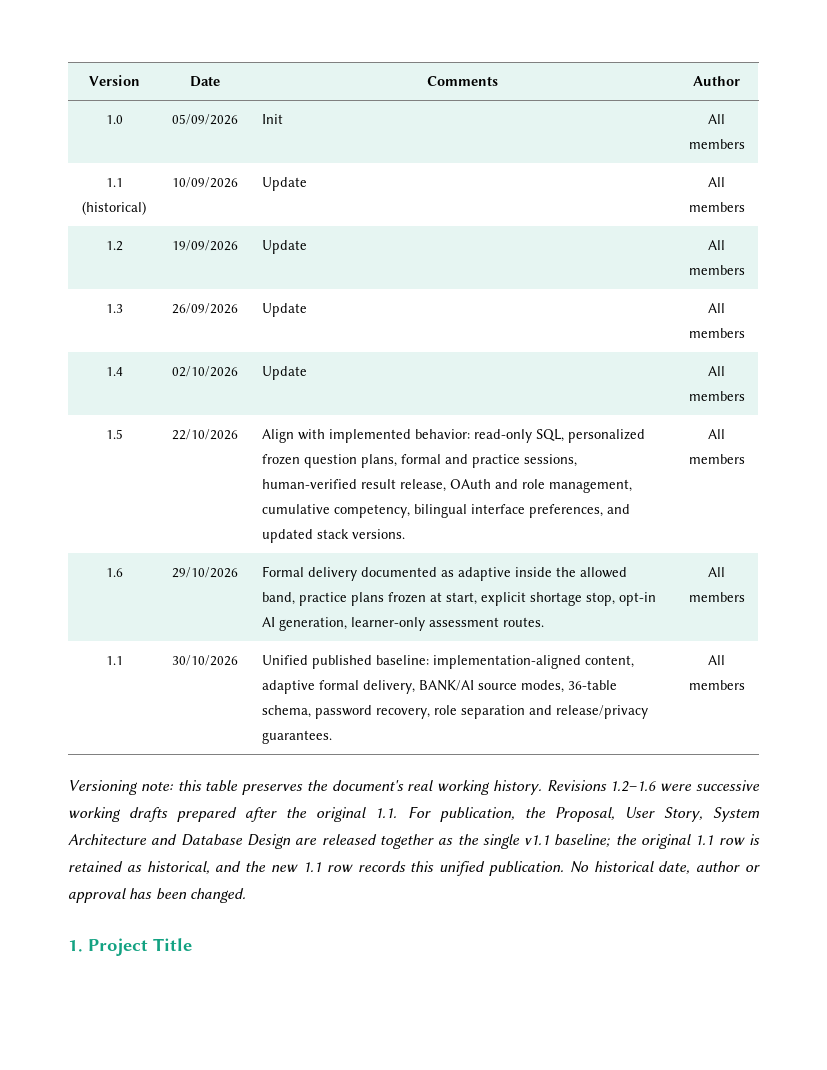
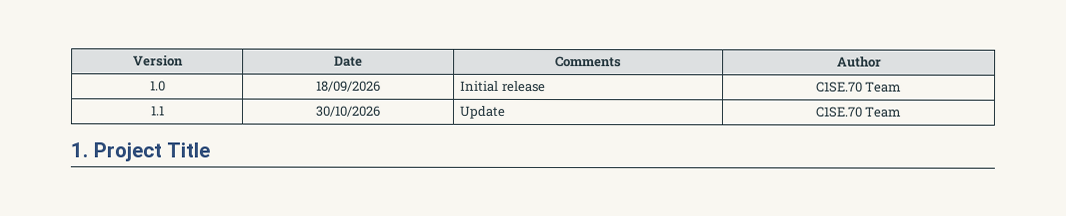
- 1.0 | 05/09/2026 | Init | All members
- 1.1 (historical) | 10/09/2026 | Update | All members
- 1.2 | 19/09/2026 | Update | All members
- 1.3 | 26/09/2026 | Update | All members
- 1.4 | 02/10/2026 | Update | All members
- 1.5 | 22/10/2026 | Align with implemented behavior: read-only SQL, personalized frozen question plans, formal and practice sessions, human-verified result release, OAuth and role management, cumulative competency, bilingual interface preferences, and updated stack versions. | All members
- 1.6 | 29/10/2026 | Formal delivery documented as adaptive inside the allowed band, practice plans frozen at start, explicit shortage stop, opt-in AI generation, learner-only assessment routes. | All members
- 1.1 | 30/10/2026 | Unified published baseline: implementation-aligned content, adaptive formal delivery, BANK/AI source modes, 36-table schema, password recovery, role separation and release/privacy guarantees. | All members
- Versioning note: this table preserves the document's real working history. Revisions 1.2–1.6 were successive working drafts prepared after the original 1.1. For publication, the Proposal, User Story, System Architecture and Database Design are released together as the single v1.1 baseline; the original 1.1 row is retained as historical, and the new 1.1 row records this unified publication. No historical date, author or approval has been changed.
+ 1.0 | 18/09/2026 | Initial release | C1SE.70 Team
+ 1.1 | 30/10/2026 | Update | C1SE.70 Team

